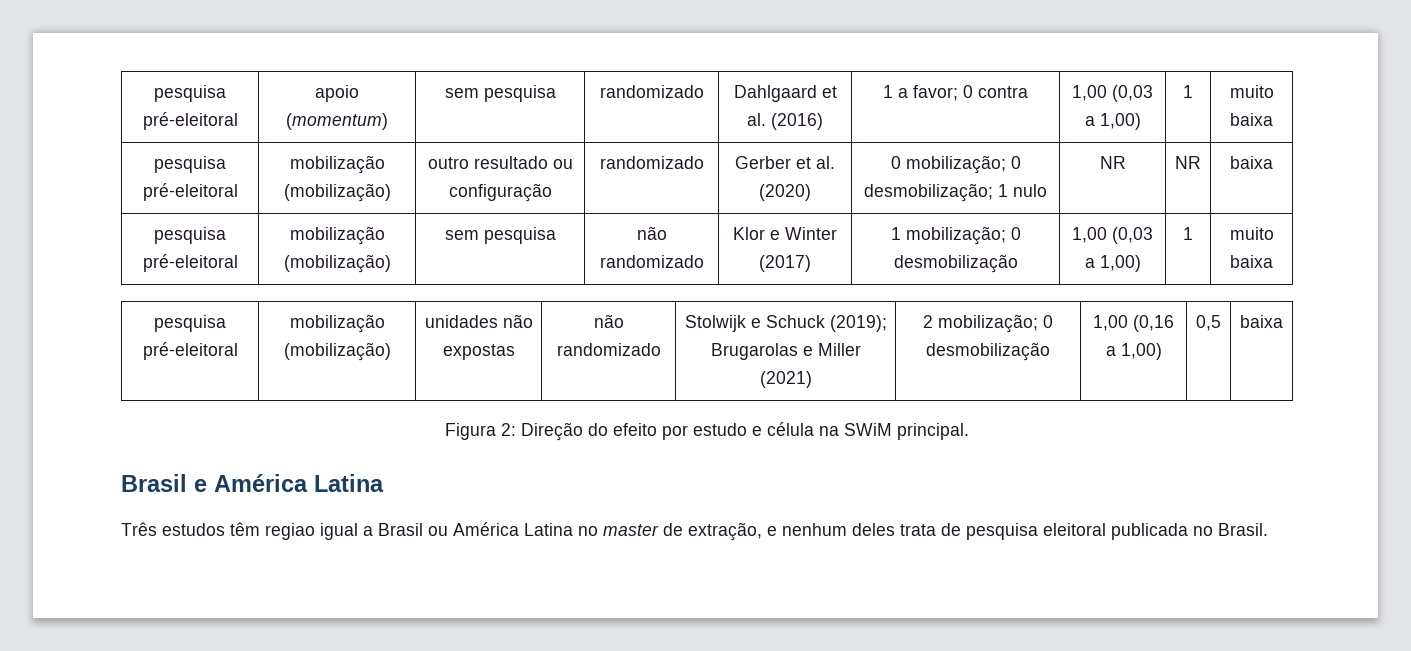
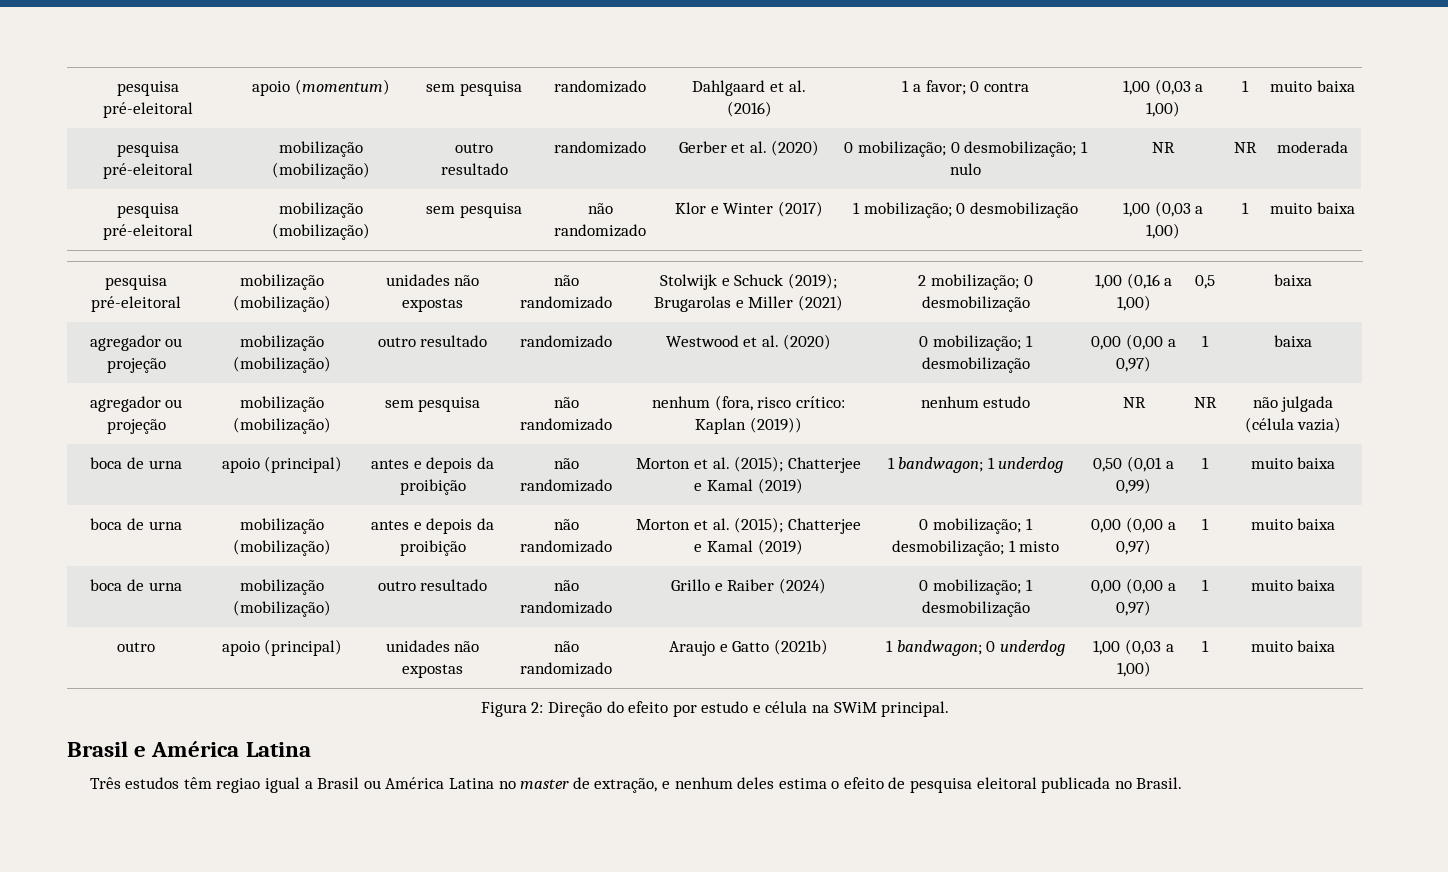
- pesquisa pré-eleitoral | mobilização (mobilização) | outro resultado ou configuração | randomizado | Gerber et al. (2020) | 0 mobilização; 0 desmobilização; 1 nulo | NR | NR | baixa
+ pesquisa pré-eleitoral | mobilização (mobilização) | outro resultado | randomizado | Gerber et al. (2020) | 0 mobilização; 0 desmobilização; 1 nulo | NR | NR | moderada
+ agregador ou projeção | mobilização (mobilização) | outro resultado | randomizado | Westwood et al. (2020) | 0 mobilização; 1 desmobilização | 0,00 (0,00 a 0,97) | 1 | baixa
+ agregador ou projeção | mobilização (mobilização) | sem pesquisa | não randomizado | nenhum (fora, risco crítico: Kaplan (2019)) | nenhum estudo | NR | NR | não julgada (célula vazia)
+ boca de urna | apoio (principal) | antes e depois da proibição | não randomizado | Morton et al. (2015); Chatterjee e Kamal (2019) | 1 bandwagon; 1 underdog | 0,50 (0,01 a 0,99) | 1 | muito baixa
+ boca de urna | mobilização (mobilização) | antes e depois da proibição | não randomizado | Morton et al. (2015); Chatterjee e Kamal (2019) | 0 mobilização; 1 desmobilização; 1 misto | 0,00 (0,00 a 0,97) | 1 | muito baixa
+ boca de urna | mobilização (mobilização) | outro resultado | não randomizado | Grillo e Raiber (2024) | 0 mobilização; 1 desmobilização | 0,00 (0,00 a 0,97) | 1 | muito baixa
+ outro | apoio (principal) | unidades não expostas | não randomizado | Araujo e Gatto (2021b) | 1 bandwagon; 0 underdog | 1,00 (0,03 a 1,00) | 1 | muito baixa
- Três estudos têm regiao igual a Brasil ou América Latina no master de extração, e nenhum deles trata de pesquisa eleitoral publicada no Brasil.
+ Três estudos têm regiao igual a Brasil ou América Latina no master de extração, e nenhum deles estima o efeito de pesquisa eleitoral publicada no Brasil.

